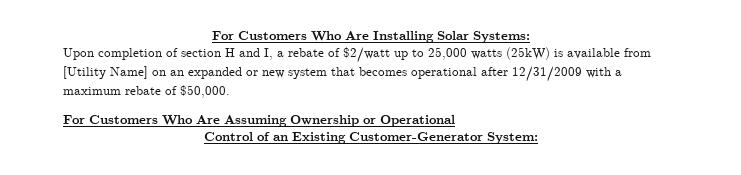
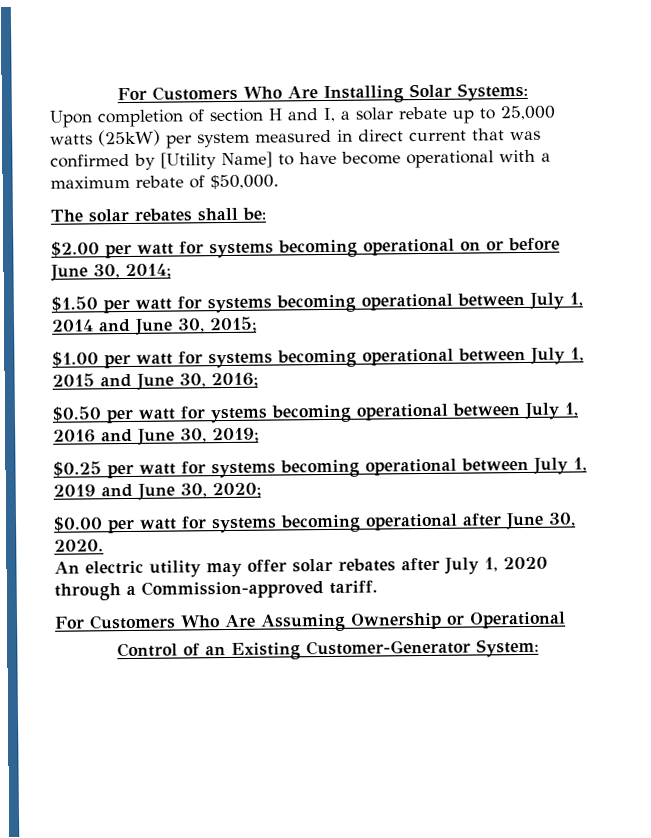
- Upon completion of section H and I, a rebate of $2/watt up to 25,000 watts (25kW) is available from [Utility Name] on an expanded or new system that becomes operational after 12/31/2009 with a maximum rebate of $50,000.
+ Upon completion of section H and I, a solar rebate up to 25,000 watts (25kW) per system measured in direct current that was confirmed by [Utility Name] to have become operational with a maximum rebate of $50,000.
+ The solar rebates shall be:
+ $2.00 per watt for systems becoming operational on or before June 30, 2014;
+ $1.50 per watt for systems becoming operational between July 1, 2014 and June 30, 2015;
+ $1.00 per watt for systems becoming operational between July 1, 2015 and June 30, 2016;
+ $0.50 per watt for ystems becoming operational between July 1, 2016 and June 30, 2019;
+ $0.25 per watt for systems becoming operational between July 1, 2019 and June 30, 2020;
+ $0.00 per watt for systems becoming operational after June 30, 2020.
+ An electric utility may offer solar rebates after July 1, 2020 through a Commission-approved tariff.

